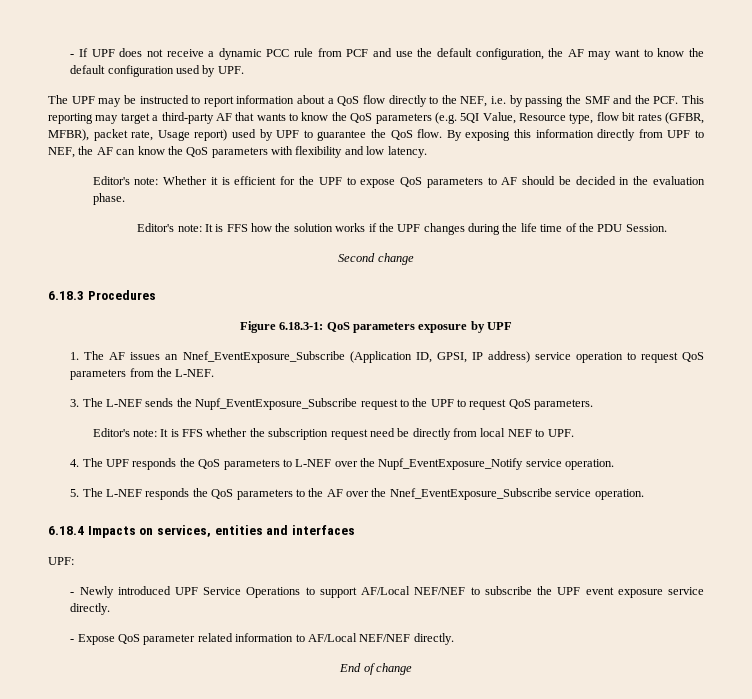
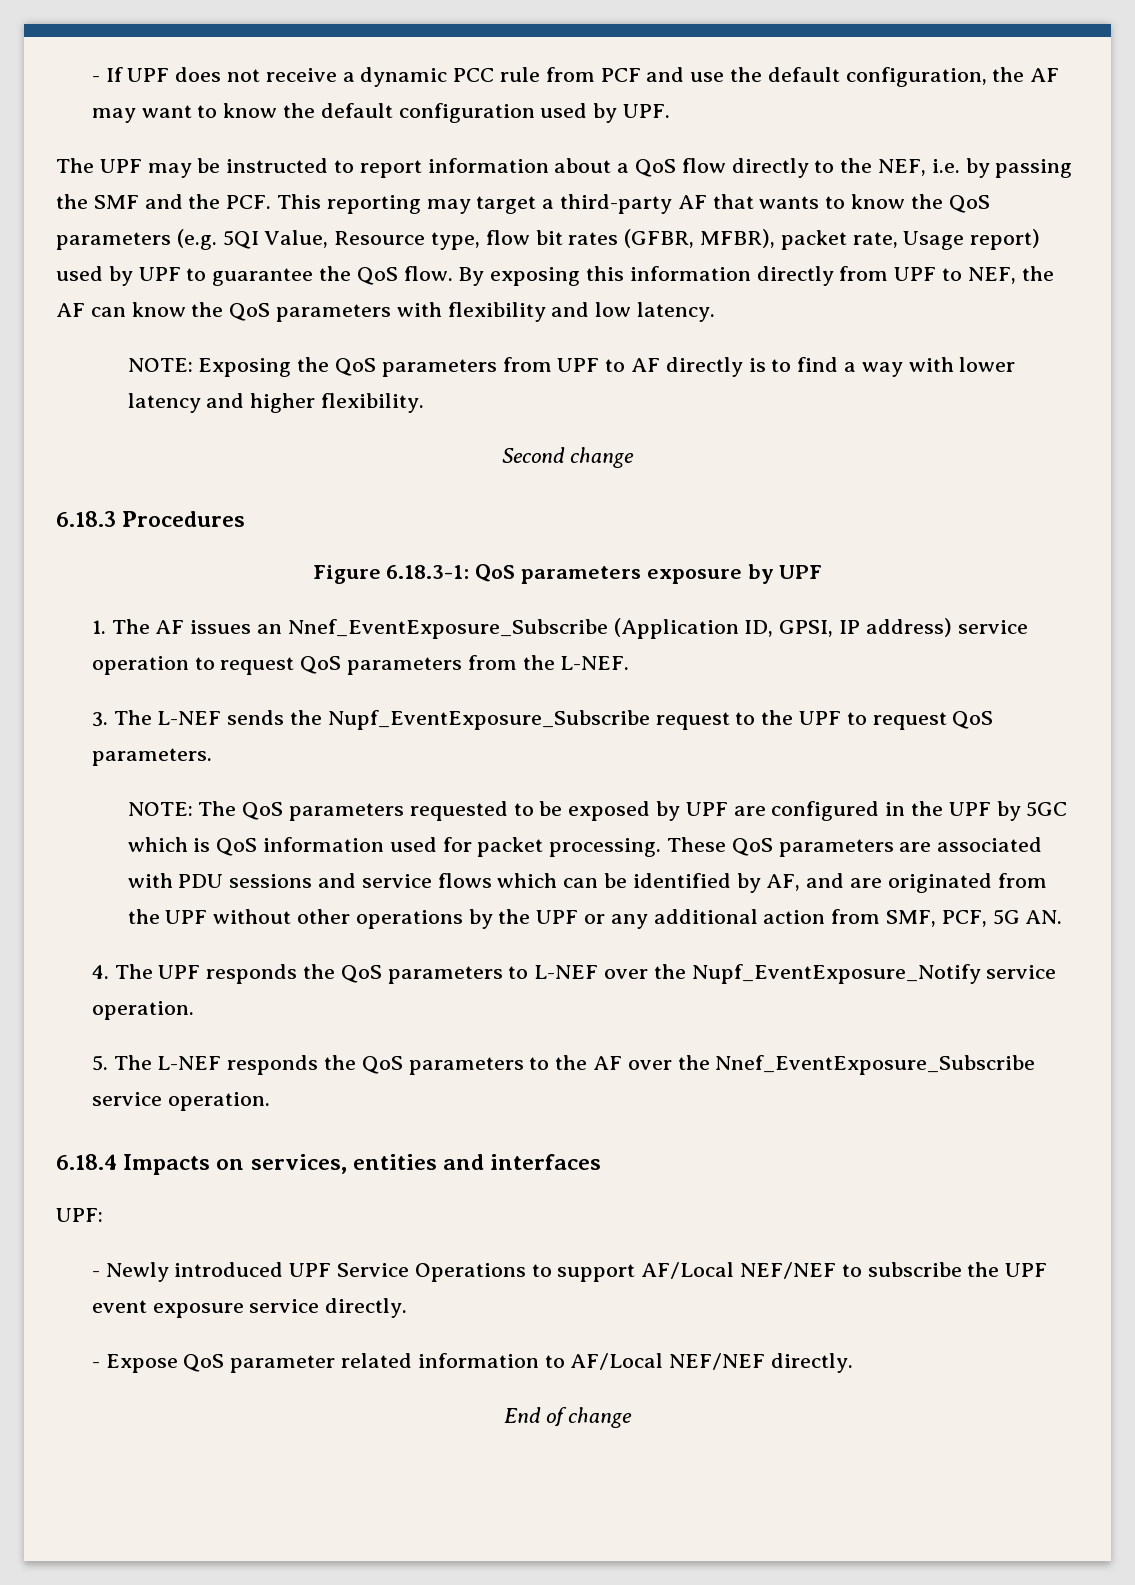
- Editor's note: Whether it is efficient for the UPF to expose QoS parameters to AF should be decided in the evaluation phase.
- Editor's note: It is FFS how the solution works if the UPF changes during the life time of the PDU Session.
+ NOTE: Exposing the QoS parameters from UPF to AF directly is to find a way with lower latency and higher flexibility.
- Editor's note: It is FFS whether the subscription request need be directly from local NEF to UPF.
+ NOTE: The QoS parameters requested to be exposed by UPF are configured in the UPF by 5GC which is QoS information used for packet processing. These QoS parameters are associated with PDU sessions and service flows which can be identified by AF, and are originated from the UPF without other operations by the UPF or any additional action from SMF, PCF, 5G AN.

